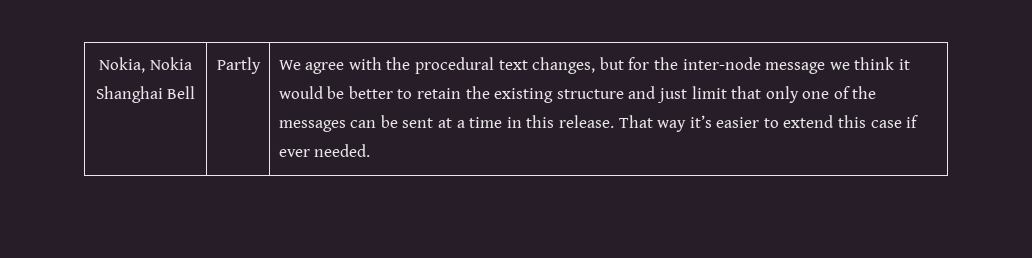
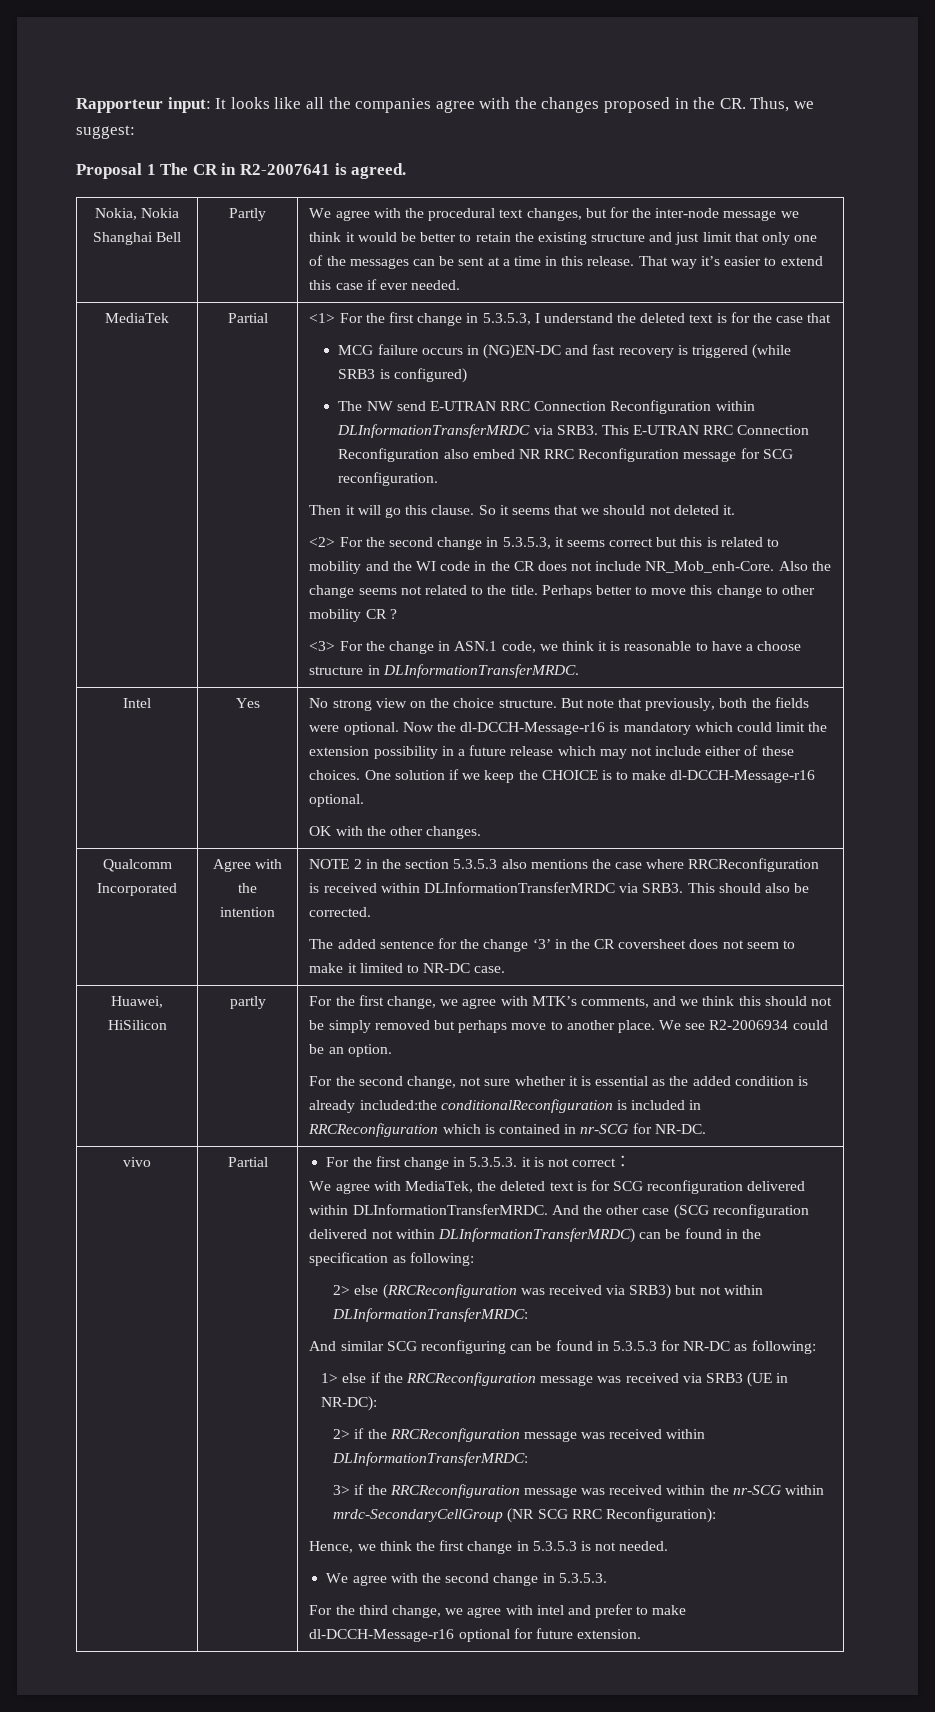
+ Rapporteur input: It looks like all the companies agree with the changes proposed in the CR. Thus, we suggest:
+ Proposal 1 The CR in R2-2007641 is agreed.
+ MediaTek | Partial | <1> For the first change in 5.3.5.3, I understand the deleted text is for the case that
+ MCG failure occurs in (NG)EN-DC and fast recovery is triggered (while SRB3 is configured)
+ The NW send E-UTRAN RRC Connection Reconfiguration within DLInformationTransferMRDC via SRB3. This E-UTRAN RRC Connection Reconfiguration also embed NR RRC Reconfiguration message for SCG reconfiguration.
+ Then it will go this clause. So it seems that we should not deleted it.
+ <2> For the second change in 5.3.5.3, it seems correct but this is related to mobility and the WI code in the CR does not include NR_Mob_enh-Core. Also the change seems not related to the title. Perhaps better to move this change to other mobility CR ?
+ <3> For the change in ASN.1 code, we think it is reasonable to have a choose structure in DLInformationTransferMRDC.
+ Intel | Yes | No strong view on the choice structure. But note that previously, both the fields were optional. Now the dl-DCCH-Message-r16 is mandatory which could limit the extension possibility in a future release which may not include either of these choices. One solution if we keep the CHOICE is to make dl-DCCH-Message-r16 optional.
+ OK with the other changes.
+ Qualcomm Incorporated | Agree with the intention | NOTE 2 in the section 5.3.5.3 also mentions the case where RRCReconfiguration is received within DLInformationTransferMRDC via SRB3. This should also be corrected.
+ The added sentence for the change ‘3’ in the CR coversheet does not seem to make it limited to NR-DC case.
+ Huawei, HiSilicon | partly | For the first change, we agree with MTK’s comments, and we think this should not be simply removed but perhaps move to another place. We see R2-2006934 could be an option.
+ For the second change, not sure whether it is essential as the added condition is already included:the conditionalReconfiguration is included in RRCReconfiguration which is contained in nr-SCG for NR-DC.
+ vivo | Partial | For the first change in 5.3.5.3. it is not correct：
+ We agree with MediaTek, the deleted text is for SCG reconfiguration delivered within DLInformationTransferMRDC. And the other case (SCG reconfiguration delivered not within DLInformationTransferMRDC) can be found in the specification as following:
+ 2> else (RRCReconfiguration was received via SRB3) but not within DLInformationTransferMRDC:
+ And similar SCG reconfiguring can be found in 5.3.5.3 for NR-DC as following:
+ 1> else if the RRCReconfiguration message was received via SRB3 (UE in NR-DC):
+ 2> if the RRCReconfiguration message was received within DLInformationTransferMRDC:
+ 3> if the RRCReconfiguration message was received within the nr-SCG within mrdc-SecondaryCellGroup (NR SCG RRC Reconfiguration):
+ Hence, we think the first change in 5.3.5.3 is not needed.
+ We agree with the second change in 5.3.5.3.
+ For the third change, we agree with intel and prefer to make dl-DCCH-Message-r16 optional for future extension.

